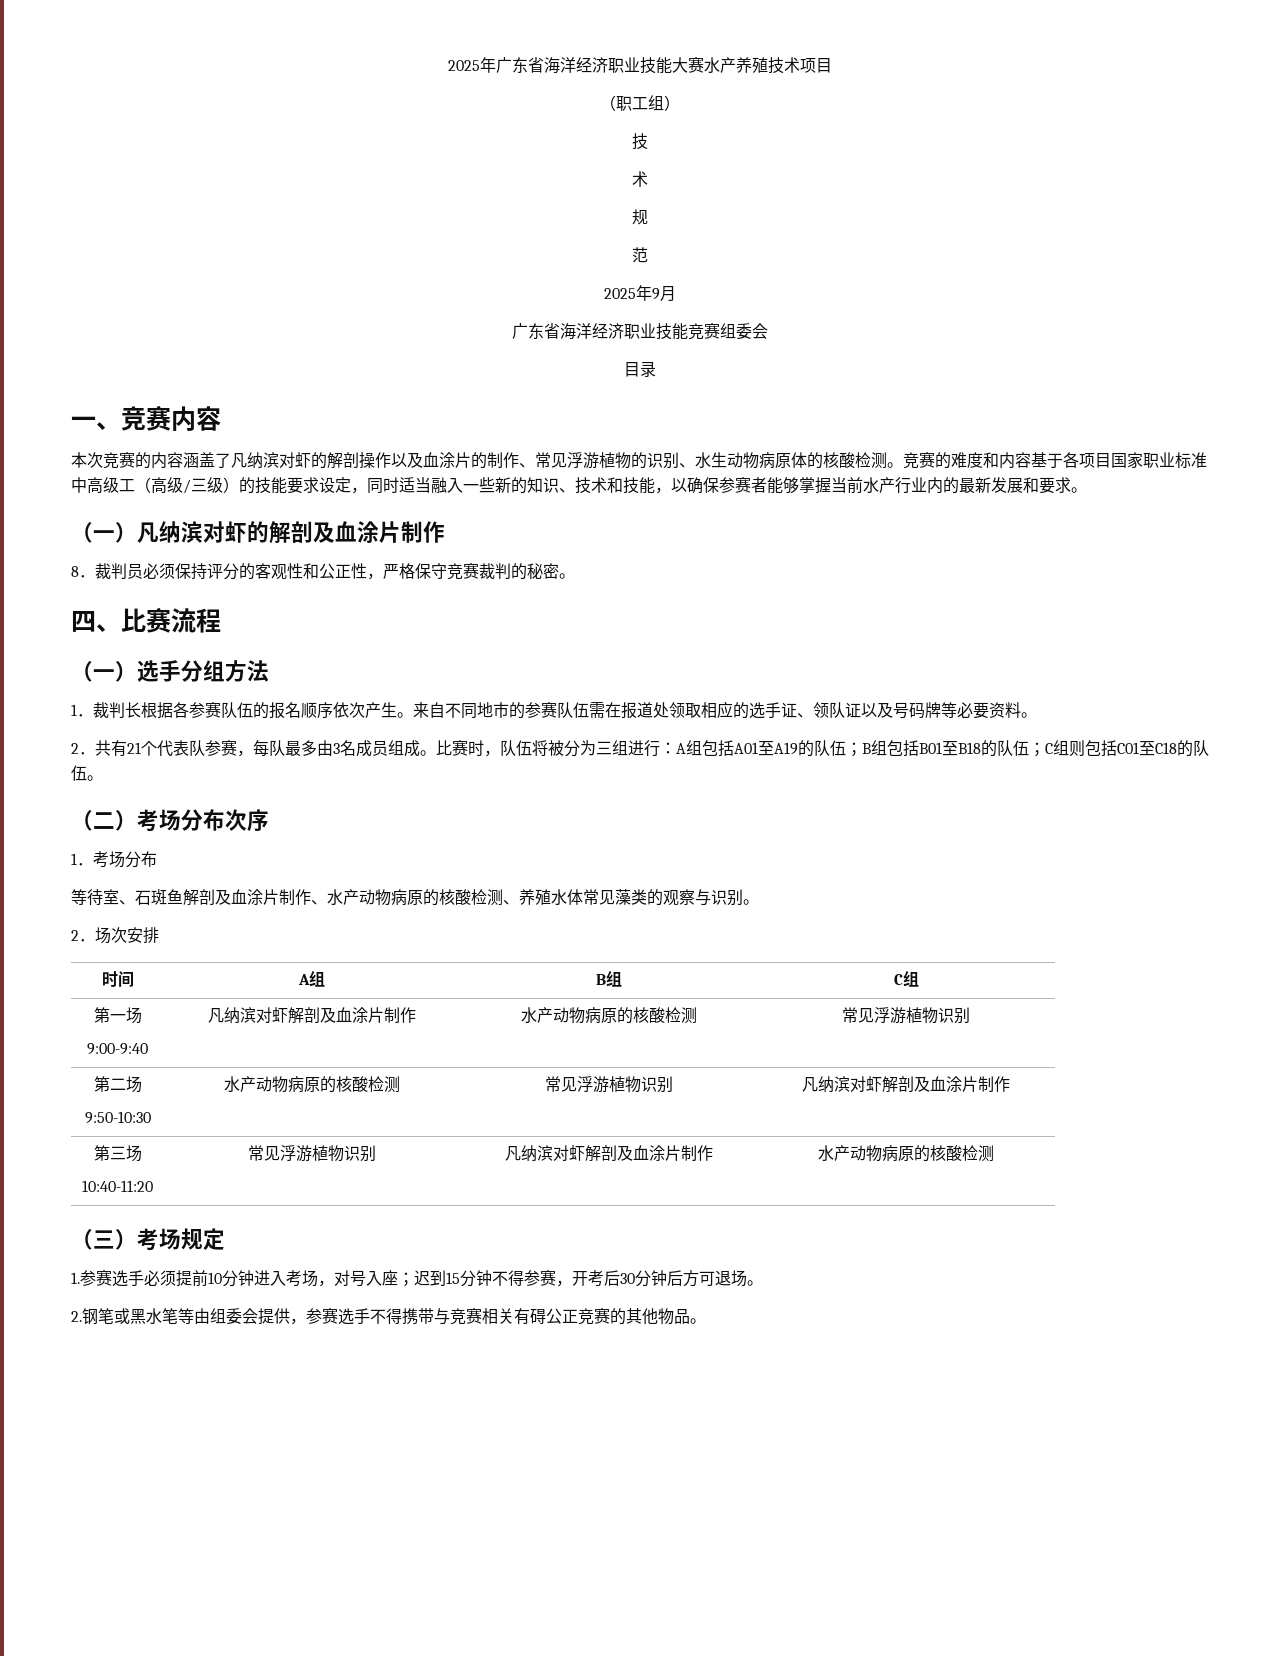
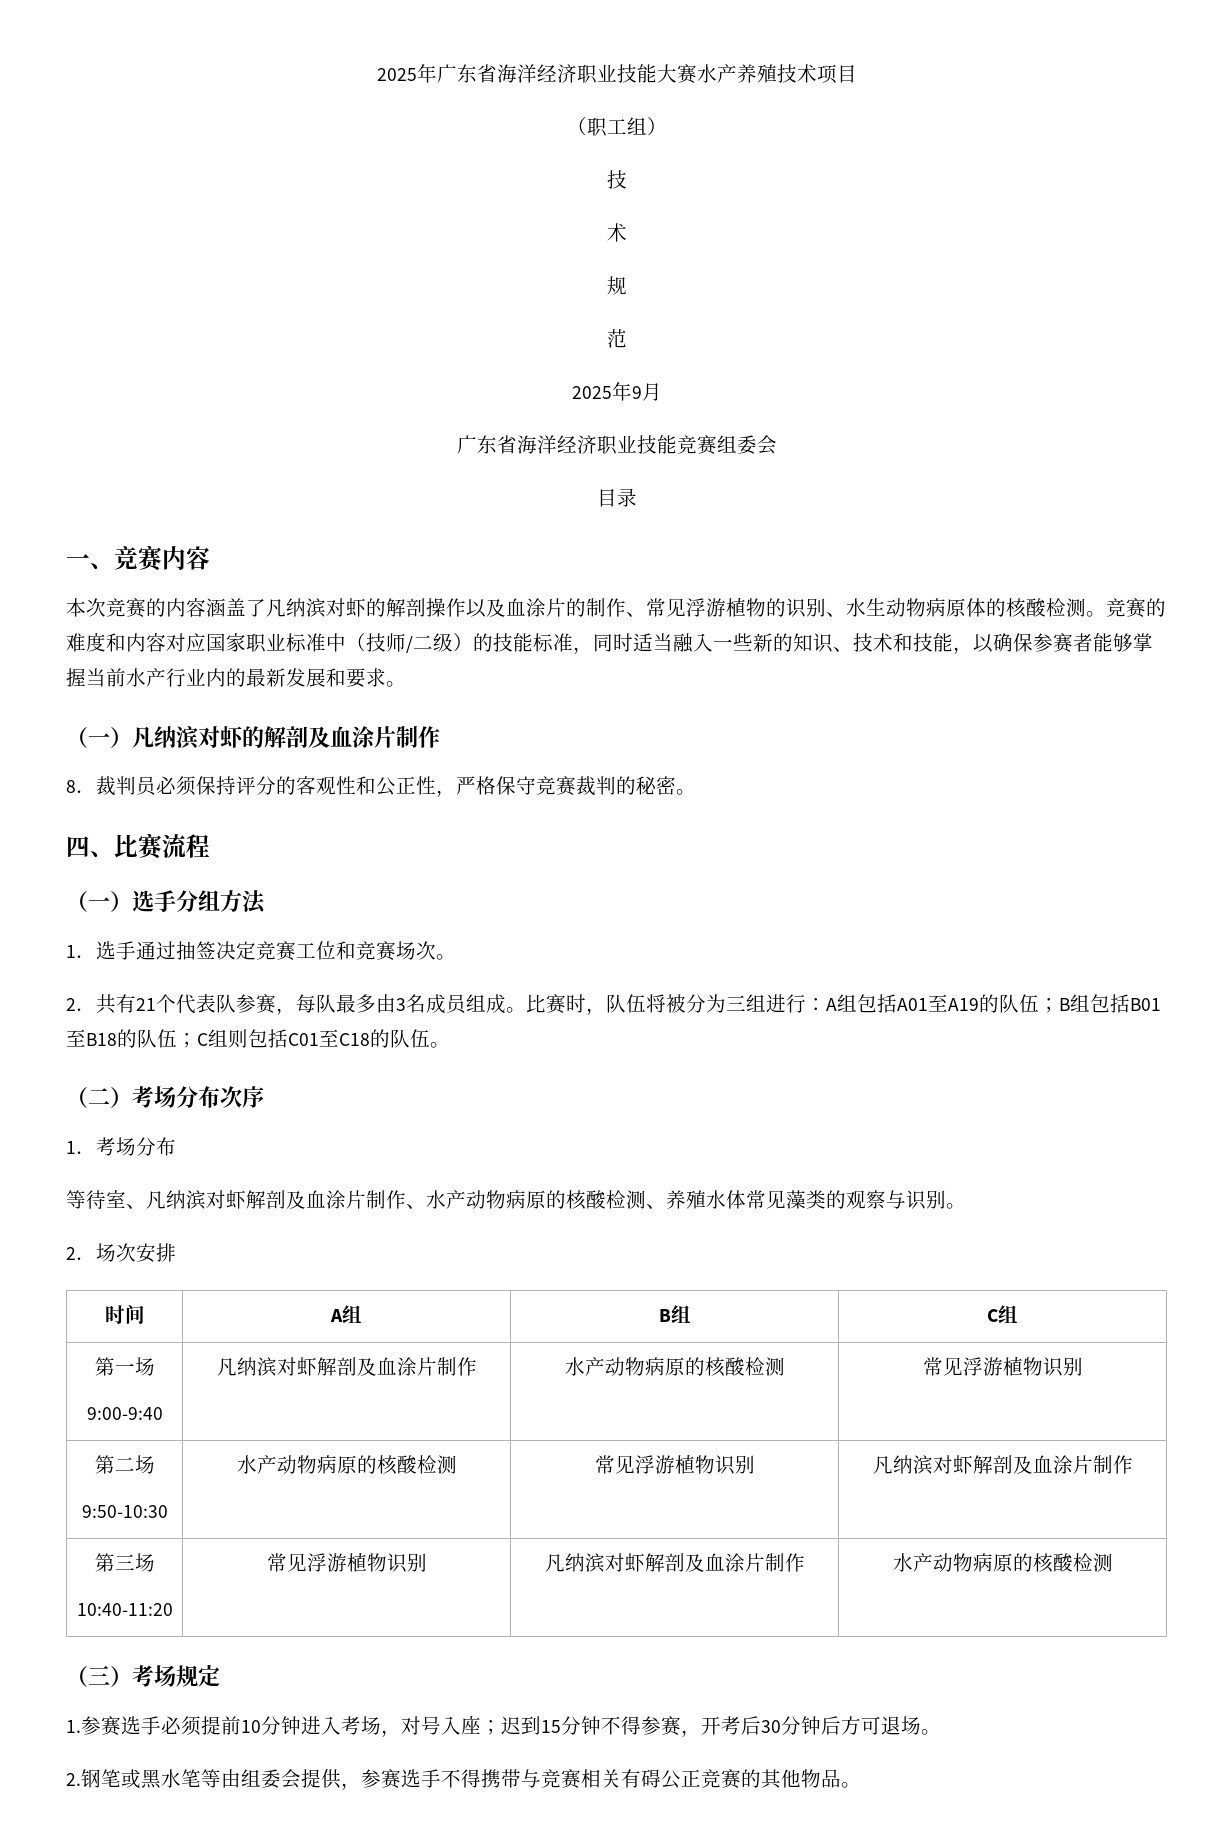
- 竞赛的难度和内容基于各项目国家职业标准中高级工（高级/三级）的技能要求设定，同时适当融入一些新的知识、技术和技能，以确保参赛者能够掌握当前水产行业内的最新发展和要求。
+ 竞赛的难度和内容对应国家职业标准中（技师/二级）的技能标准，同时适当融入一些新的知识、技术和技能，以确保参赛者能够掌握当前水产行业内的最新发展和要求。
- 1．裁判长根据各参赛队伍的报名顺序依次产生。来自不同地市的参赛队伍需在报道处领取相应的选手证、领队证以及号码牌等必要资料。
+ 1．选手通过抽签决定竞赛工位和竞赛场次。
- 等待室、石斑鱼解剖及血涂片制作、水产动物病原的核酸检测、养殖水体常见藻类的观察与识别。
+ 等待室、凡纳滨对虾解剖及血涂片制作、水产动物病原的核酸检测、养殖水体常见藻类的观察与识别。

